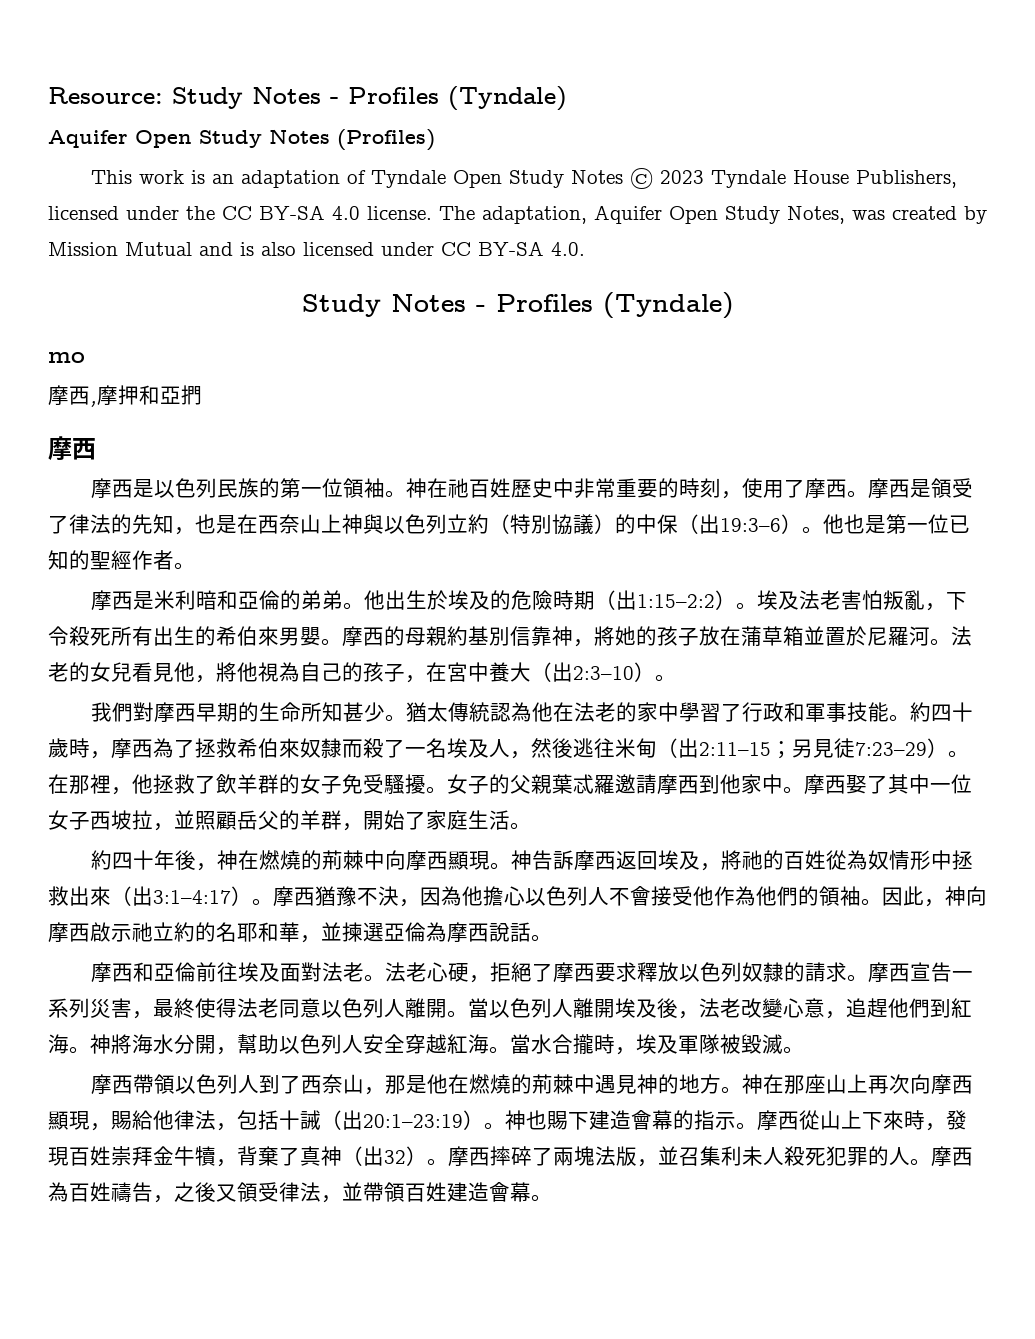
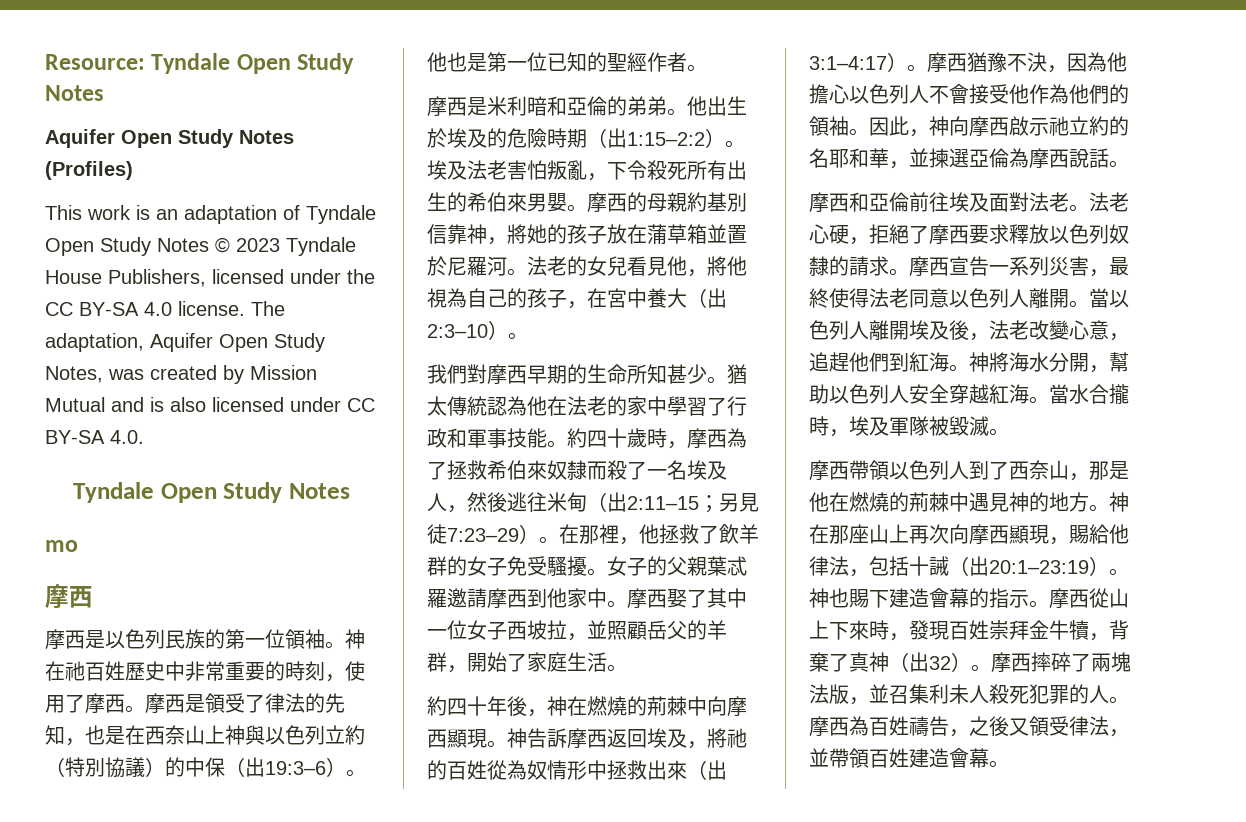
- Resource: Study Notes - Profiles (Tyndale)
+ Resource: Tyndale Open Study Notes
  The adaptation, Aquifer Open Study Notes, was created by Mission Mutual and is also licensed under CC BY-SA 4.0.
- Study Notes - Profiles (Tyndale)
+ Tyndale Open Study Notes
  mo
- 摩西,摩押和亞捫

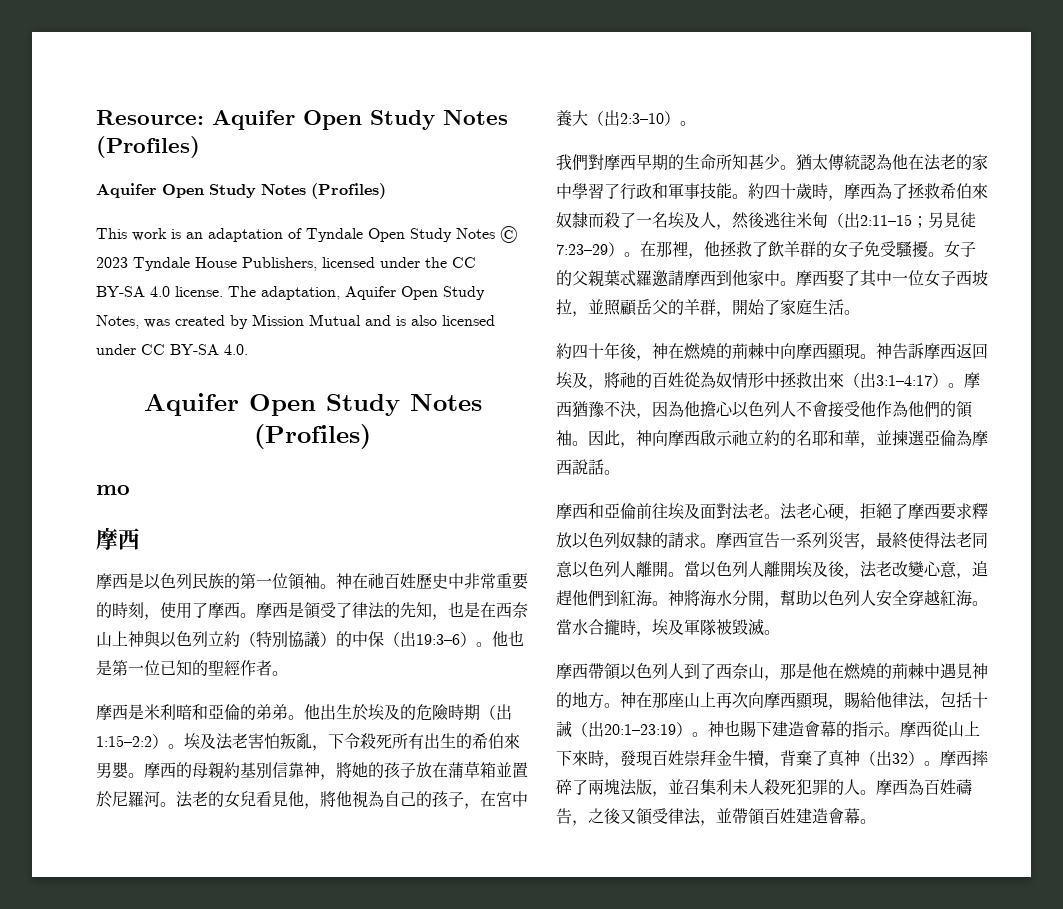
- Resource: Tyndale Open Study Notes
+ Resource: Aquifer Open Study Notes (Profiles)
  The adaptation, Aquifer Open Study Notes, was created by Mission Mutual and is also licensed under CC BY-SA 4.0.
- Tyndale Open Study Notes
+ Aquifer Open Study Notes (Profiles)

